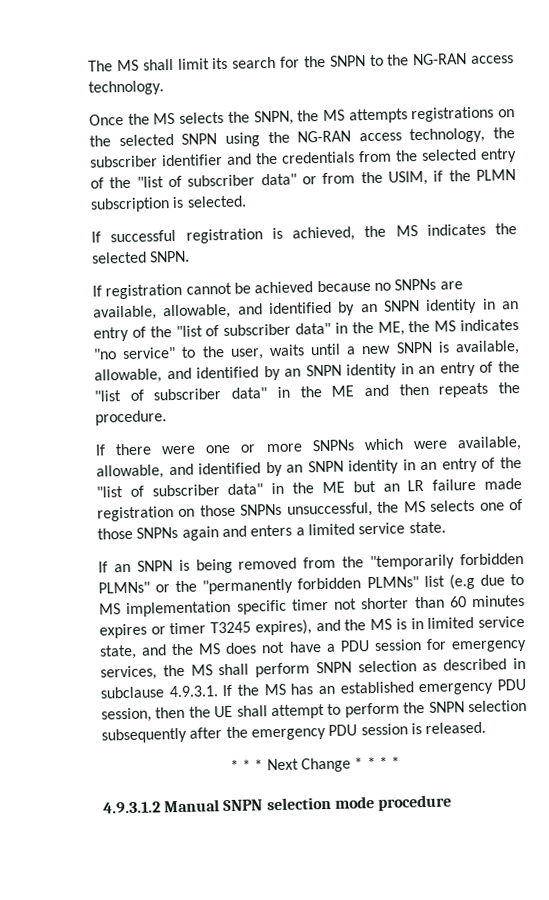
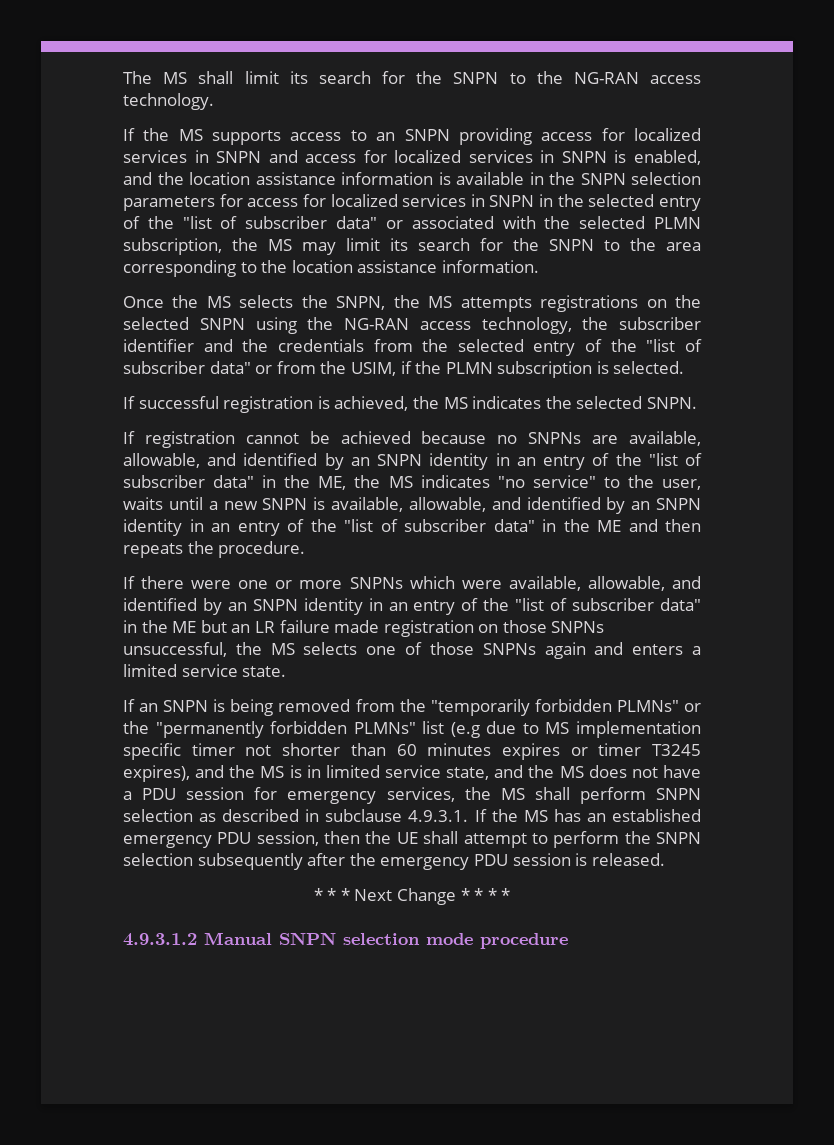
+ If the MS supports access to an SNPN providing access for localized services in SNPN and access for localized services in SNPN is enabled, and the location assistance information is available in the SNPN selection parameters for access for localized services in SNPN in the selected entry of the "list of subscriber data" or associated with the selected PLMN subscription, the MS may limit its search for the SNPN to the area corresponding to the location assistance information.

